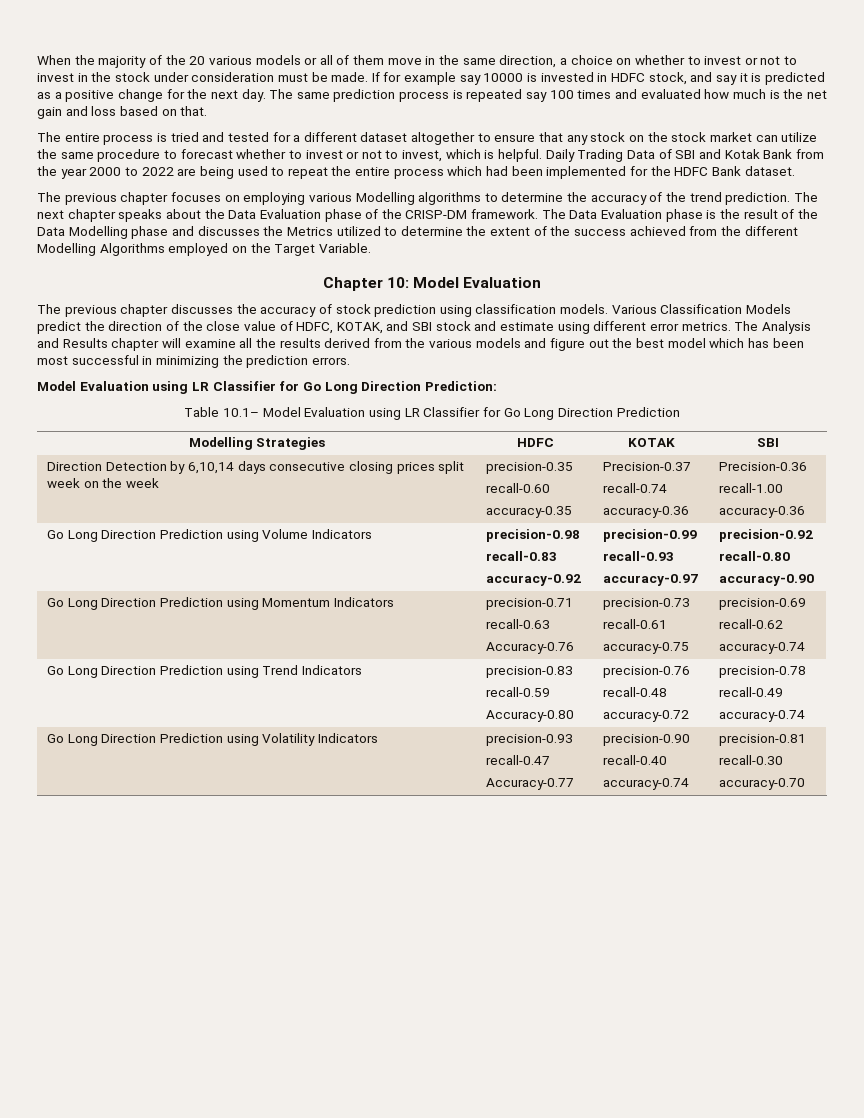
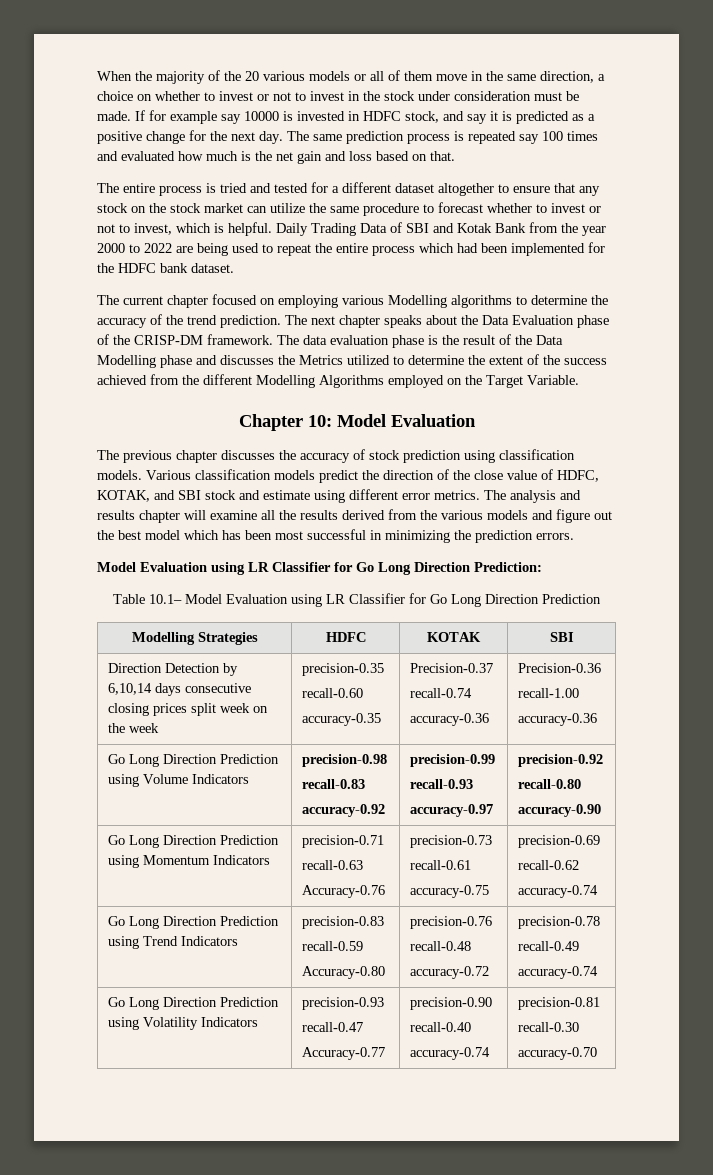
- Daily Trading Data of SBI and Kotak Bank from the year 2000 to 2022 are being used to repeat the entire process which had been implemented for the HDFC Bank dataset.
+ Daily Trading Data of SBI and Kotak Bank from the year 2000 to 2022 are being used to repeat the entire process which had been implemented for the HDFC bank dataset.
- The previous chapter focuses on employing various Modelling algorithms to determine the accuracy of the trend prediction.
+ The current chapter focused on employing various Modelling algorithms to determine the accuracy of the trend prediction.
- The Data Evaluation phase is the result of the Data Modelling phase and discusses the Metrics utilized to determine the extent of the success achieved from the different Modelling Algorithms employed on the Target Variable.
+ The data evaluation phase is the result of the Data Modelling phase and discusses the Metrics utilized to determine the extent of the success achieved from the different Modelling Algorithms employed on the Target Variable.
- Various Classification Models predict the direction of the close value of HDFC, KOTAK, and SBI stock and estimate using different error metrics.
+ Various classification models predict the direction of the close value of HDFC, KOTAK, and SBI stock and estimate using different error metrics.
- The Analysis and Results chapter will examine all the results derived from the various models and figure out the best model which has been most successful in minimizing the prediction errors.
+ The analysis and results chapter will examine all the results derived from the various models and figure out the best model which has been most successful in minimizing the prediction errors.

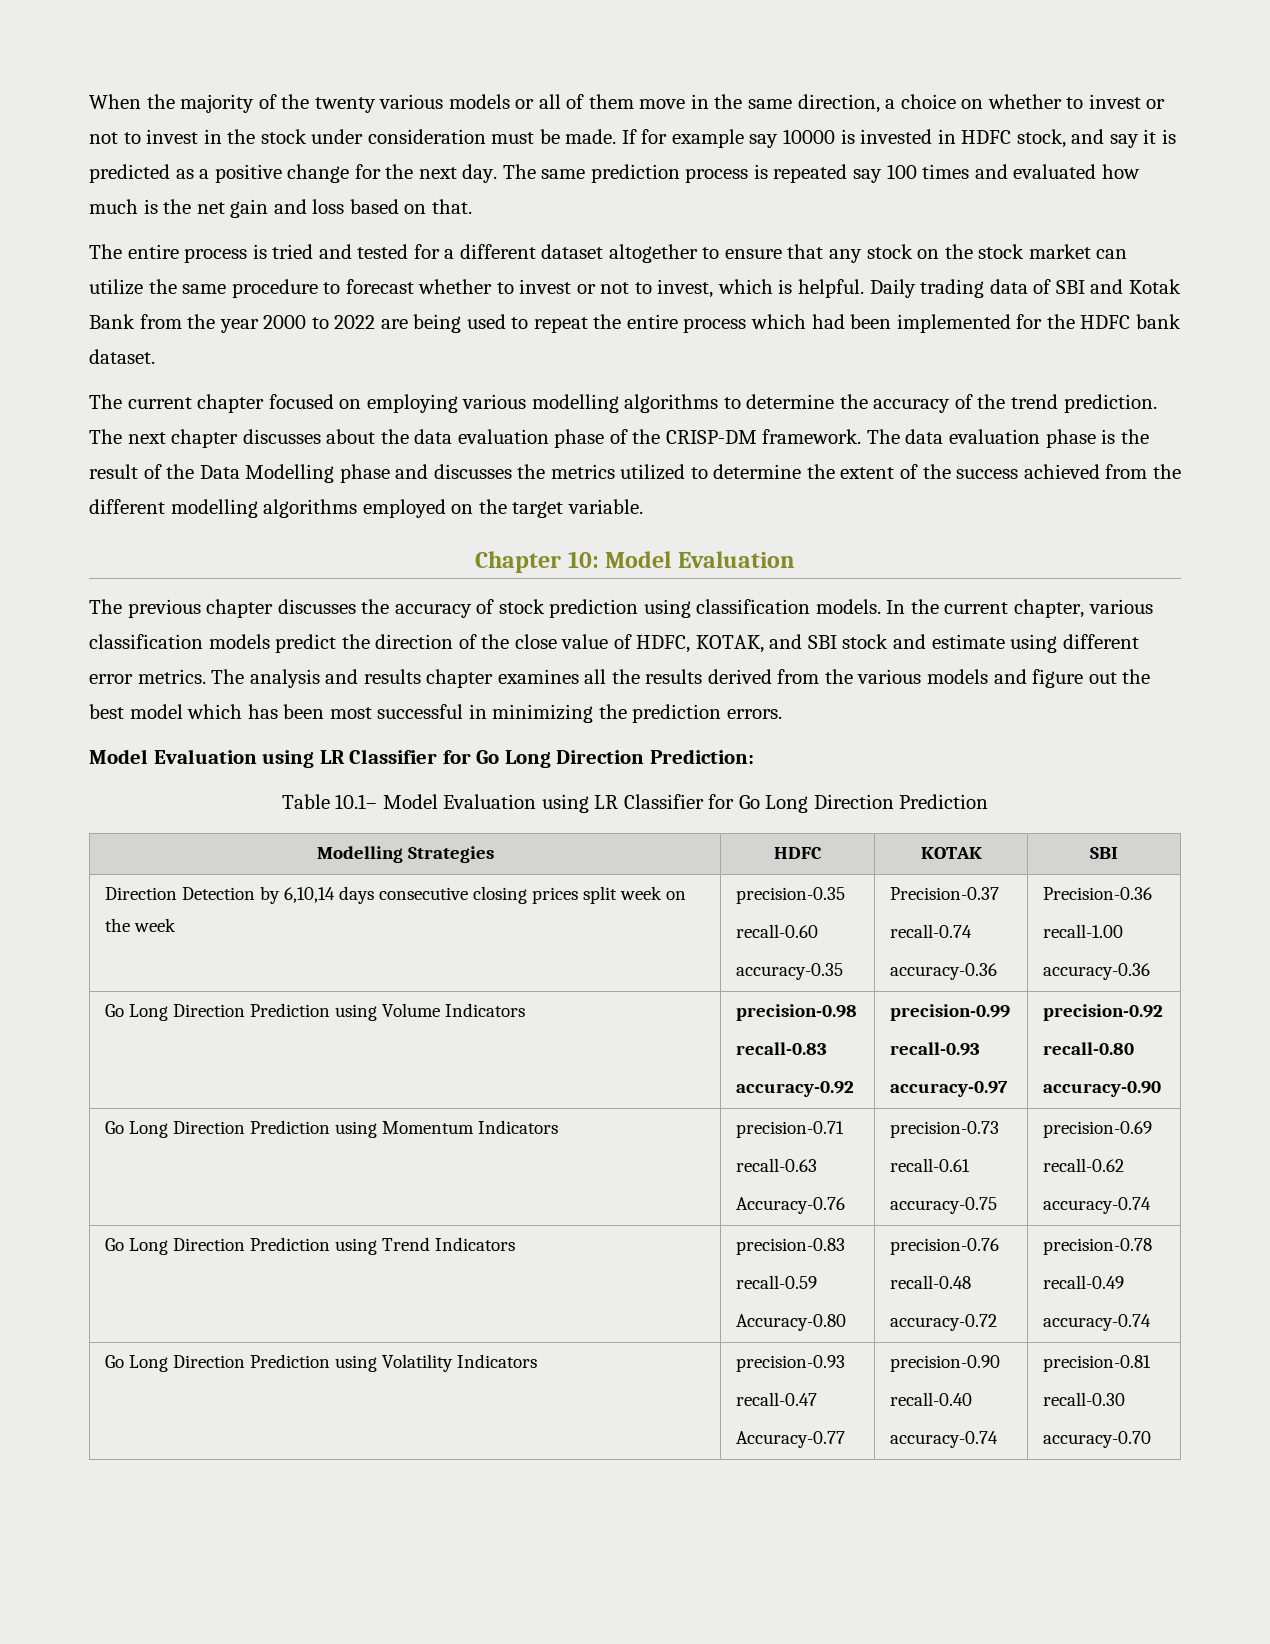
- When the majority of the 20 various models or all of them move in the same direction, a choice on whether to invest or not to invest in the stock under consideration must be made.
+ When the majority of the twenty various models or all of them move in the same direction, a choice on whether to invest or not to invest in the stock under consideration must be made.
- Daily Trading Data of SBI and Kotak Bank from the year 2000 to 2022 are being used to repeat the entire process which had been implemented for the HDFC bank dataset.
+ Daily trading data of SBI and Kotak Bank from the year 2000 to 2022 are being used to repeat the entire process which had been implemented for the HDFC bank dataset.
- The current chapter focused on employing various Modelling algorithms to determine the accuracy of the trend prediction.
+ The current chapter focused on employing various modelling algorithms to determine the accuracy of the trend prediction.
- The next chapter speaks about the Data Evaluation phase of the CRISP-DM framework.
+ The next chapter discusses about the data evaluation phase of the CRISP-DM framework.
- The data evaluation phase is the result of the Data Modelling phase and discusses the Metrics utilized to determine the extent of the success achieved from the different Modelling Algorithms employed on the Target Variable.
+ The data evaluation phase is the result of the Data Modelling phase and discusses the metrics utilized to determine the extent of the success achieved from the different modelling algorithms employed on the target variable.
- Various classification models predict the direction of the close value of HDFC, KOTAK, and SBI stock and estimate using different error metrics.
+ In the current chapter, various classification models predict the direction of the close value of HDFC, KOTAK, and SBI stock and estimate using different error metrics.
- The analysis and results chapter will examine all the results derived from the various models and figure out the best model which has been most successful in minimizing the prediction errors.
+ The analysis and results chapter examines all the results derived from the various models and figure out the best model which has been most successful in minimizing the prediction errors.

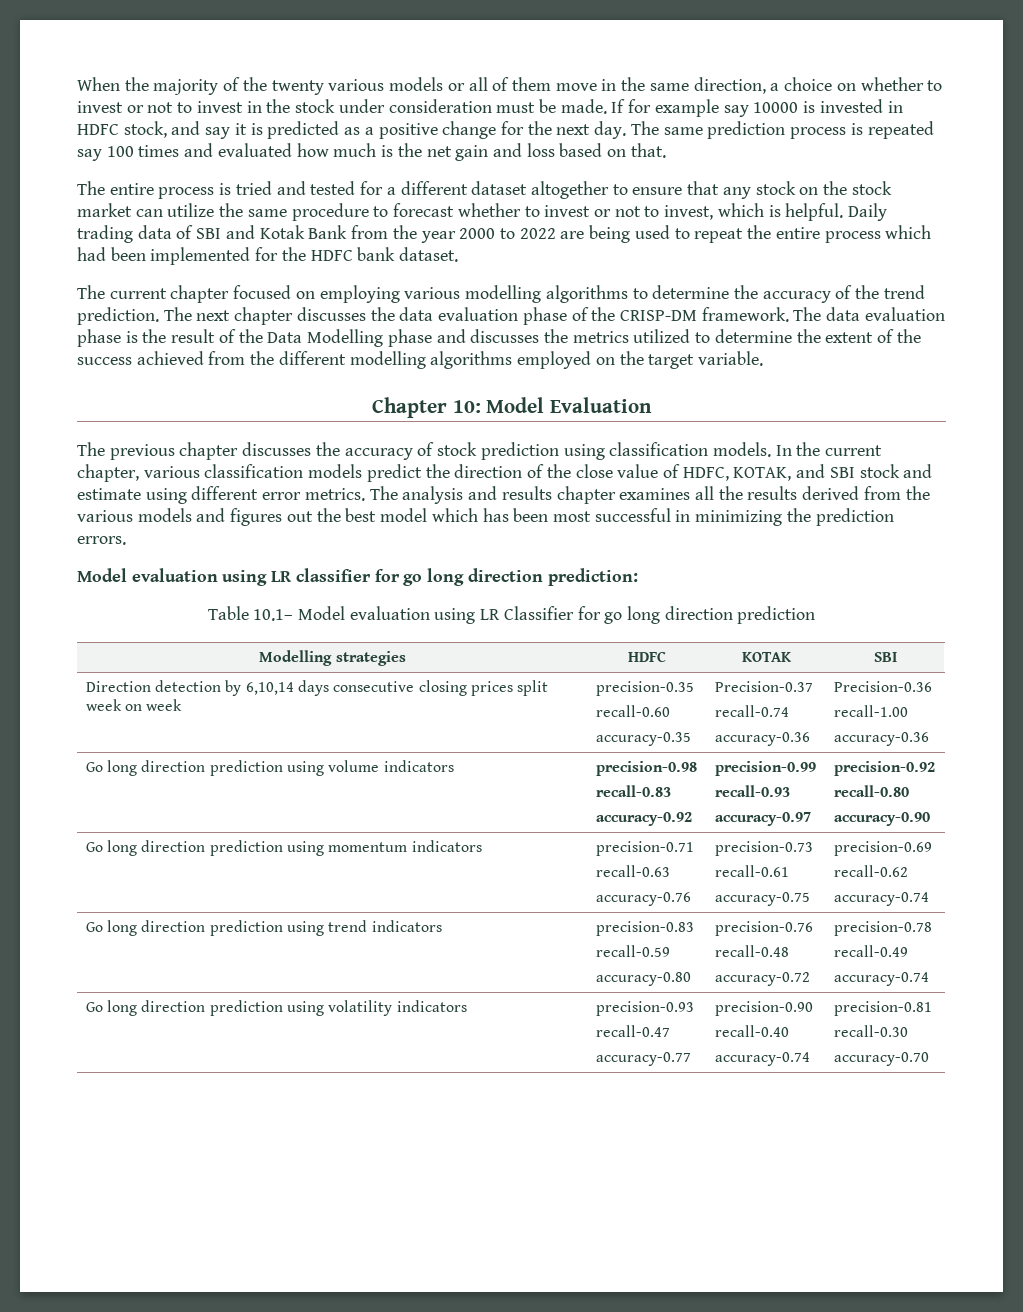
- The next chapter discusses about the data evaluation phase of the CRISP-DM framework.
+ The next chapter discusses the data evaluation phase of the CRISP-DM framework.
- The analysis and results chapter examines all the results derived from the various models and figure out the best model which has been most successful in minimizing the prediction errors.
+ The analysis and results chapter examines all the results derived from the various models and figures out the best model which has been most successful in minimizing the prediction errors.
- Model Evaluation using LR Classifier for Go Long Direction Prediction:
- Table 10.1– Model Evaluation using LR Classifier for Go Long Direction Prediction
- Modelling Strategies | HDFC | KOTAK | SBI
+ Model evaluation using LR classifier for go long direction prediction:
+ Table 10.1– Model evaluation using LR Classifier for go long direction prediction
+ Modelling strategies | HDFC | KOTAK | SBI
- Direction Detection by 6,10,14 days consecutive closing prices split week on the week | precision-0.35
+ Direction detection by 6,10,14 days consecutive closing prices split week on week | precision-0.35
- Go Long Direction Prediction using Volume Indicators | precision-0.98
+ Go long direction prediction using volume indicators | precision-0.98
- Go Long Direction Prediction using Momentum Indicators | precision-0.71
+ Go long direction prediction using momentum indicators | precision-0.71
  recall-0.63
- Accuracy-0.76 | precision-0.73
+ accuracy-0.76 | precision-0.73
- Go Long Direction Prediction using Trend Indicators | precision-0.83
+ Go long direction prediction using trend indicators | precision-0.83
  recall-0.59
- Accuracy-0.80 | precision-0.76
+ accuracy-0.80 | precision-0.76
- Go Long Direction Prediction using Volatility Indicators | precision-0.93
+ Go long direction prediction using volatility indicators | precision-0.93
  recall-0.47
- Accuracy-0.77 | precision-0.90
+ accuracy-0.77 | precision-0.90

